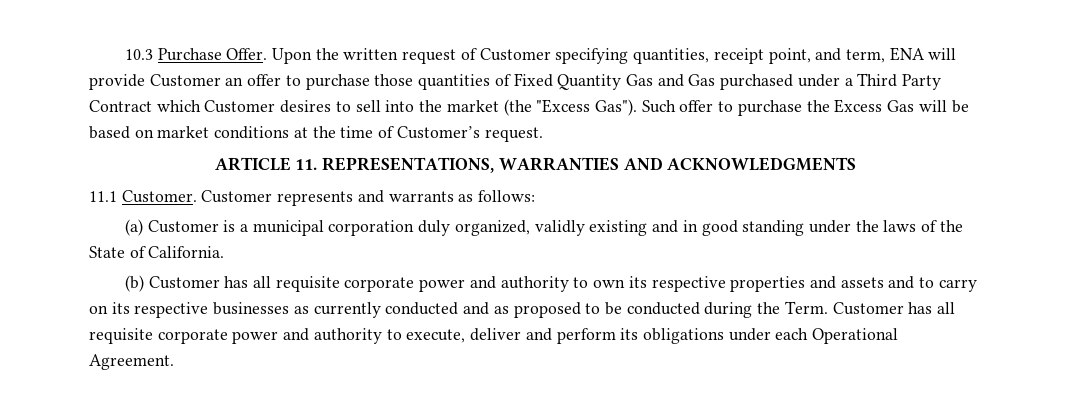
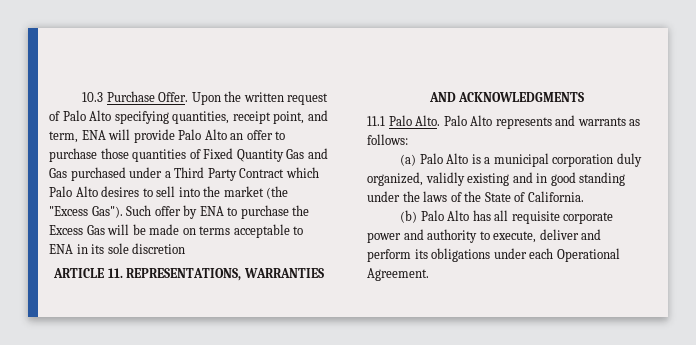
- Upon the written request of Customer specifying quantities, receipt point, and term, ENA will provide Customer an offer to purchase those quantities of Fixed Quantity Gas and Gas purchased under a Third Party Contract which Customer desires to sell into the market (the "Excess Gas").
+ Upon the written request of Palo Alto specifying quantities, receipt point, and term, ENA will provide Palo Alto an offer to purchase those quantities of Fixed Quantity Gas and Gas purchased under a Third Party Contract which Palo Alto desires to sell into the market (the "Excess Gas").
- Such offer to purchase the Excess Gas will be based on market conditions at the time of Customer’s request.
+ Such offer by ENA to purchase the Excess Gas will be made on terms acceptable to ENA in its sole discretion
- 11.1 Customer. Customer represents and warrants as follows:
+ 11.1 Palo Alto. Palo Alto represents and warrants as follows:
- (a) Customer is a municipal corporation duly organized, validly existing and in good standing under the laws of the State of California.
+ (a) Palo Alto is a municipal corporation duly organized, validly existing and in good standing under the laws of the State of California.
- (b) Customer has all requisite corporate power and authority to own its respective properties and assets and to carry on its respective businesses as currently conducted and as proposed to be conducted during the Term. Customer has all requisite corporate power and authority to execute, deliver and perform its obligations under each Operational Agreement.
+ (b) Palo Alto has all requisite corporate power and authority to execute, deliver and perform its obligations under each Operational Agreement.

